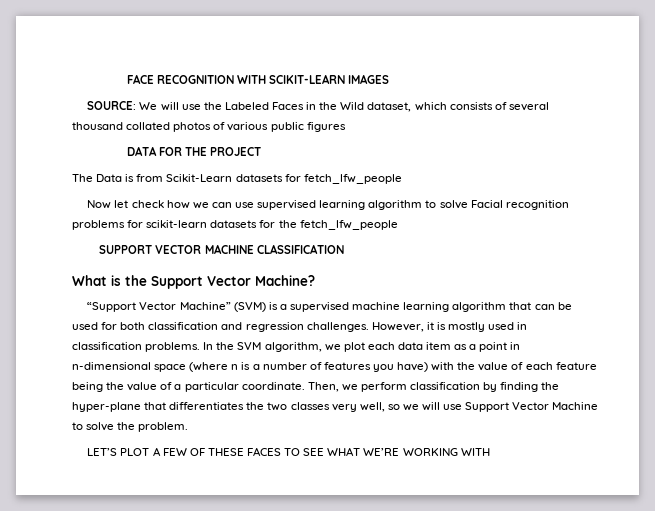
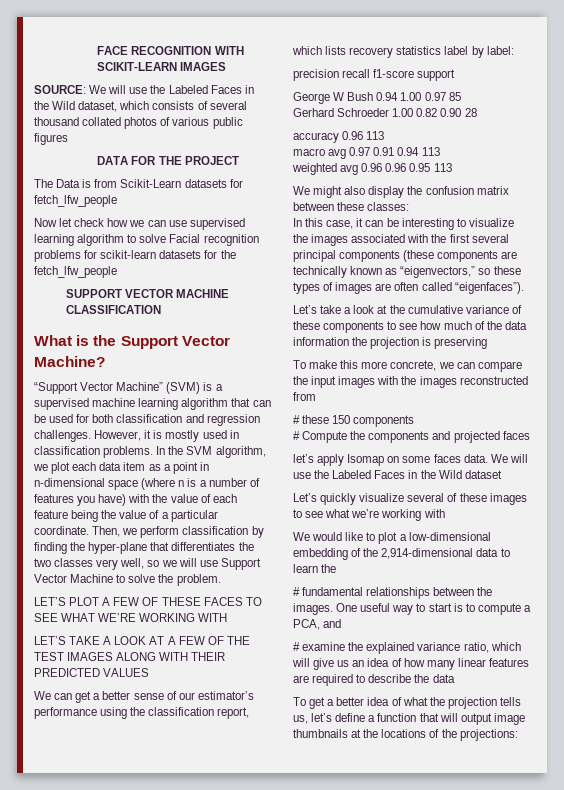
+ LET’S TAKE A LOOK AT A FEW OF THE TEST IMAGES ALONG WITH THEIR PREDICTED VALUES
+ We can get a better sense of our estimator’s performance using the classification report, which lists recovery statistics label by label:
+ precision recall f1-score support
+ George W Bush 0.94 1.00 0.97 85
+ Gerhard Schroeder 1.00 0.82 0.90 28
+ accuracy 0.96 113
+ macro avg 0.97 0.91 0.94 113
+ weighted avg 0.96 0.96 0.95 113
+ We might also display the confusion matrix between these classes:
+ In this case, it can be interesting to visualize the images associated with the first several principal components (these components are technically known as “eigenvectors,” so these types of images are often called “eigenfaces”).
+ Let’s take a look at the cumulative variance of these components to see how much of the data information the projection is preserving
+ To make this more concrete, we can compare the input images with the images reconstructed from
+ # these 150 components
+ # Compute the components and projected faces
+ let’s apply Isomap on some faces data. We will use the Labeled Faces in the Wild dataset
+ Let’s quickly visualize several of these images to see what we’re working with
+ We would like to plot a low-dimensional embedding of the 2,914-dimensional data to learn the
+ # fundamental relationships between the images. One useful way to start is to compute a PCA, and
+ # examine the explained variance ratio, which will give us an idea of how many linear features are required to describe the data
+ To get a better idea of what the projection tells us, let’s define a function that will output image thumbnails at the locations of the projections:

